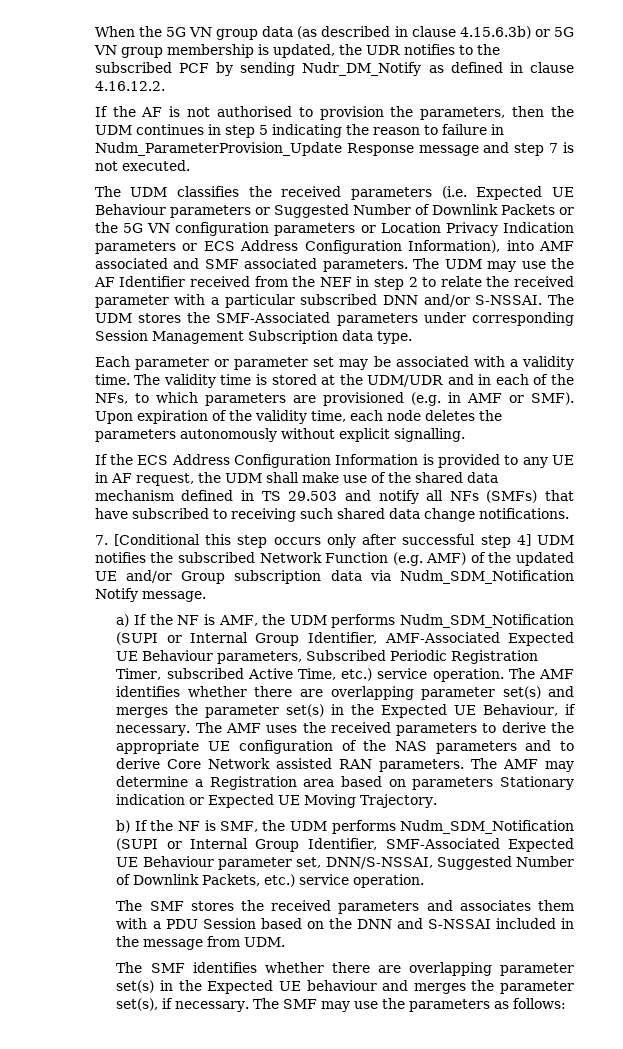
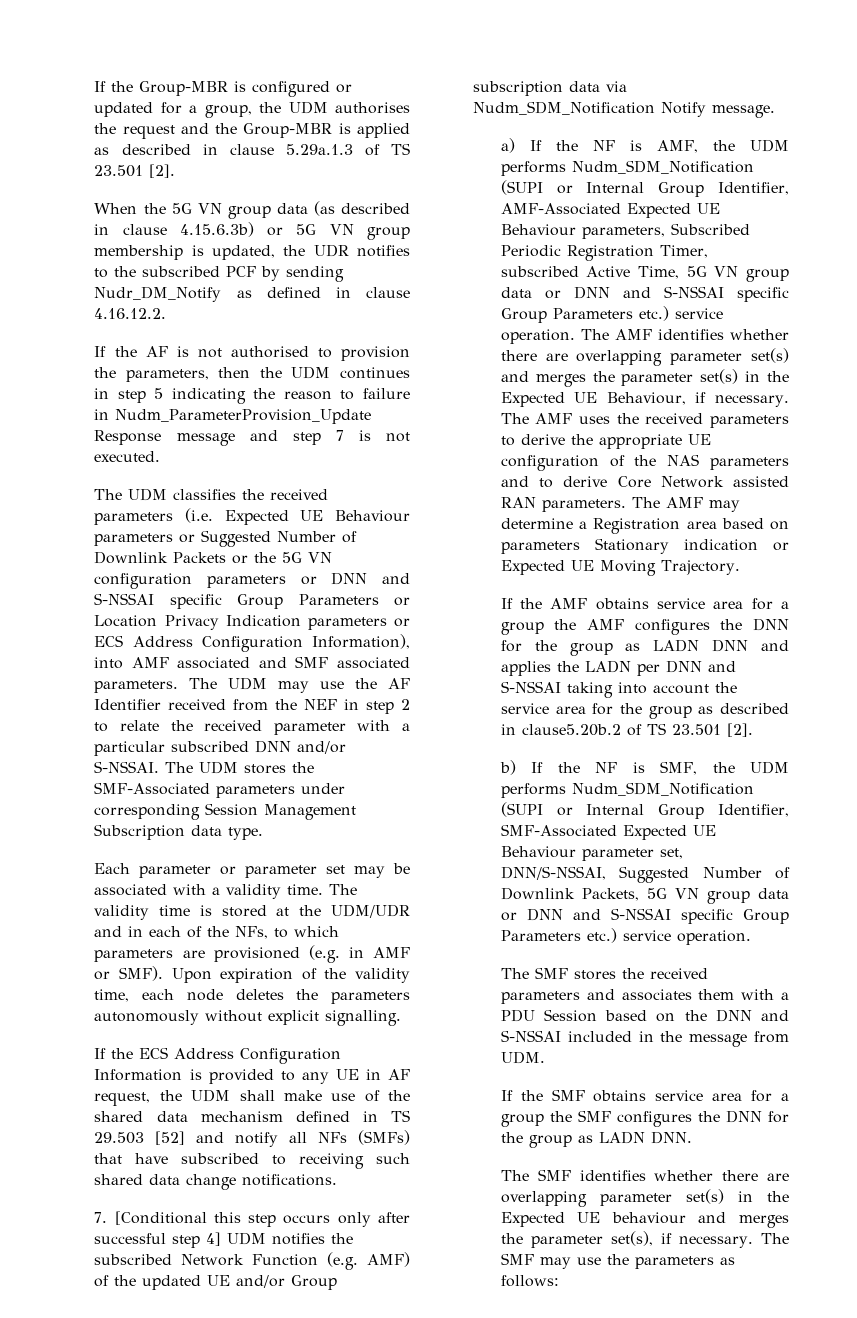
+ If the Group-MBR is configured or updated for a group, the UDM authorises the request and the Group-MBR is applied as described in clause 5.29a.1.3 of TS 23.501 [2].
- The UDM classifies the received parameters (i.e. Expected UE Behaviour parameters or Suggested Number of Downlink Packets or the 5G VN configuration parameters or Location Privacy Indication parameters or ECS Address Configuration Information), into AMF associated and SMF associated parameters.
+ The UDM classifies the received parameters (i.e. Expected UE Behaviour parameters or Suggested Number of Downlink Packets or the 5G VN configuration parameters or DNN and S-NSSAI specific Group Parameters or Location Privacy Indication parameters or ECS Address Configuration Information), into AMF associated and SMF associated parameters.
- If the ECS Address Configuration Information is provided to any UE in AF request, the UDM shall make use of the shared data mechanism defined in TS 29.503 and notify all NFs (SMFs) that have subscribed to receiving such shared data change notifications.
+ If the ECS Address Configuration Information is provided to any UE in AF request, the UDM shall make use of the shared data mechanism defined in TS 29.503 [52] and notify all NFs (SMFs) that have subscribed to receiving such shared data change notifications.
- a) If the NF is AMF, the UDM performs Nudm_SDM_Notification (SUPI or Internal Group Identifier, AMF-Associated Expected UE Behaviour parameters, Subscribed Periodic Registration Timer, subscribed Active Time, etc.) service operation.
+ a) If the NF is AMF, the UDM performs Nudm_SDM_Notification (SUPI or Internal Group Identifier, AMF-Associated Expected UE Behaviour parameters, Subscribed Periodic Registration Timer, subscribed Active Time, 5G VN group data or DNN and S-NSSAI specific Group Parameters etc.) service operation.
+ If the AMF obtains service area for a group the AMF configures the DNN for the group as LADN DNN and applies the LADN per DNN and S-NSSAI taking into account the service area for the group as described in clause5.20b.2 of TS 23.501 [2].
- b) If the NF is SMF, the UDM performs Nudm_SDM_Notification (SUPI or Internal Group Identifier, SMF-Associated Expected UE Behaviour parameter set, DNN/S-NSSAI, Suggested Number of Downlink Packets, etc.) service operation.
+ b) If the NF is SMF, the UDM performs Nudm_SDM_Notification (SUPI or Internal Group Identifier, SMF-Associated Expected UE Behaviour parameter set, DNN/S-NSSAI, Suggested Number of Downlink Packets, 5G VN group data or DNN and S-NSSAI specific Group Parameters etc.) service operation.
+ If the SMF obtains service area for a group the SMF configures the DNN for the group as LADN DNN.

